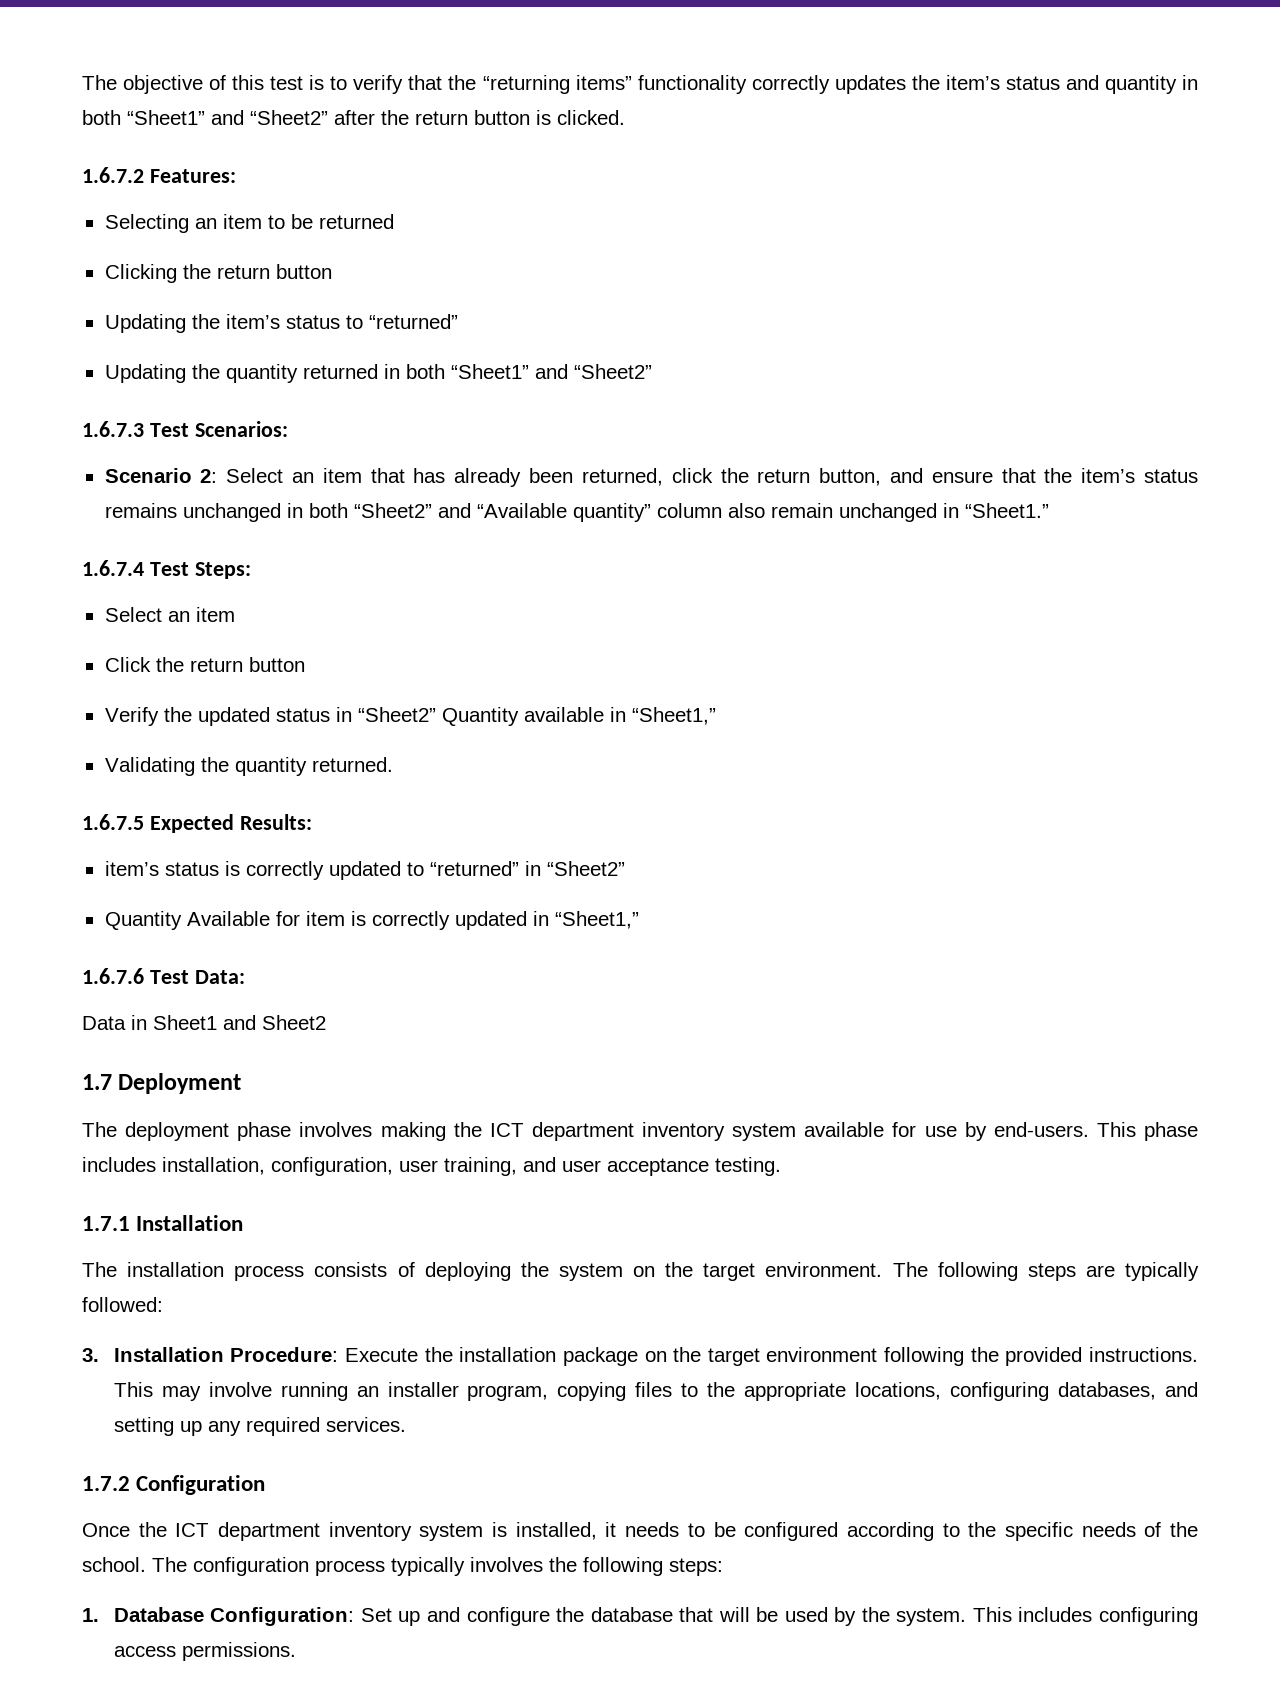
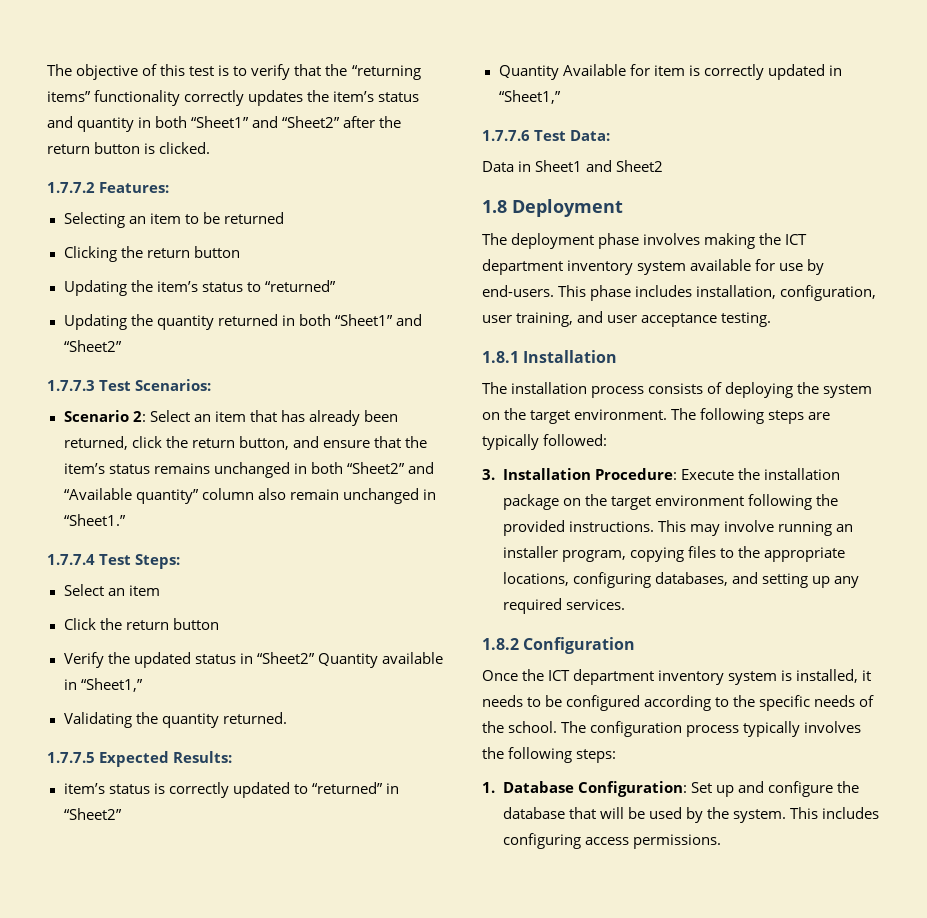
- 1.6.7.2 Features:
+ 1.7.7.2 Features:
- 1.6.7.3 Test Scenarios:
+ 1.7.7.3 Test Scenarios:
- 1.6.7.4 Test Steps:
+ 1.7.7.4 Test Steps:
- 1.6.7.5 Expected Results:
+ 1.7.7.5 Expected Results:
- 1.6.7.6 Test Data:
+ 1.7.7.6 Test Data:
- 1.7 Deployment
+ 1.8 Deployment
- 1.7.1 Installation
+ 1.8.1 Installation
- 1.7.2 Configuration
+ 1.8.2 Configuration

